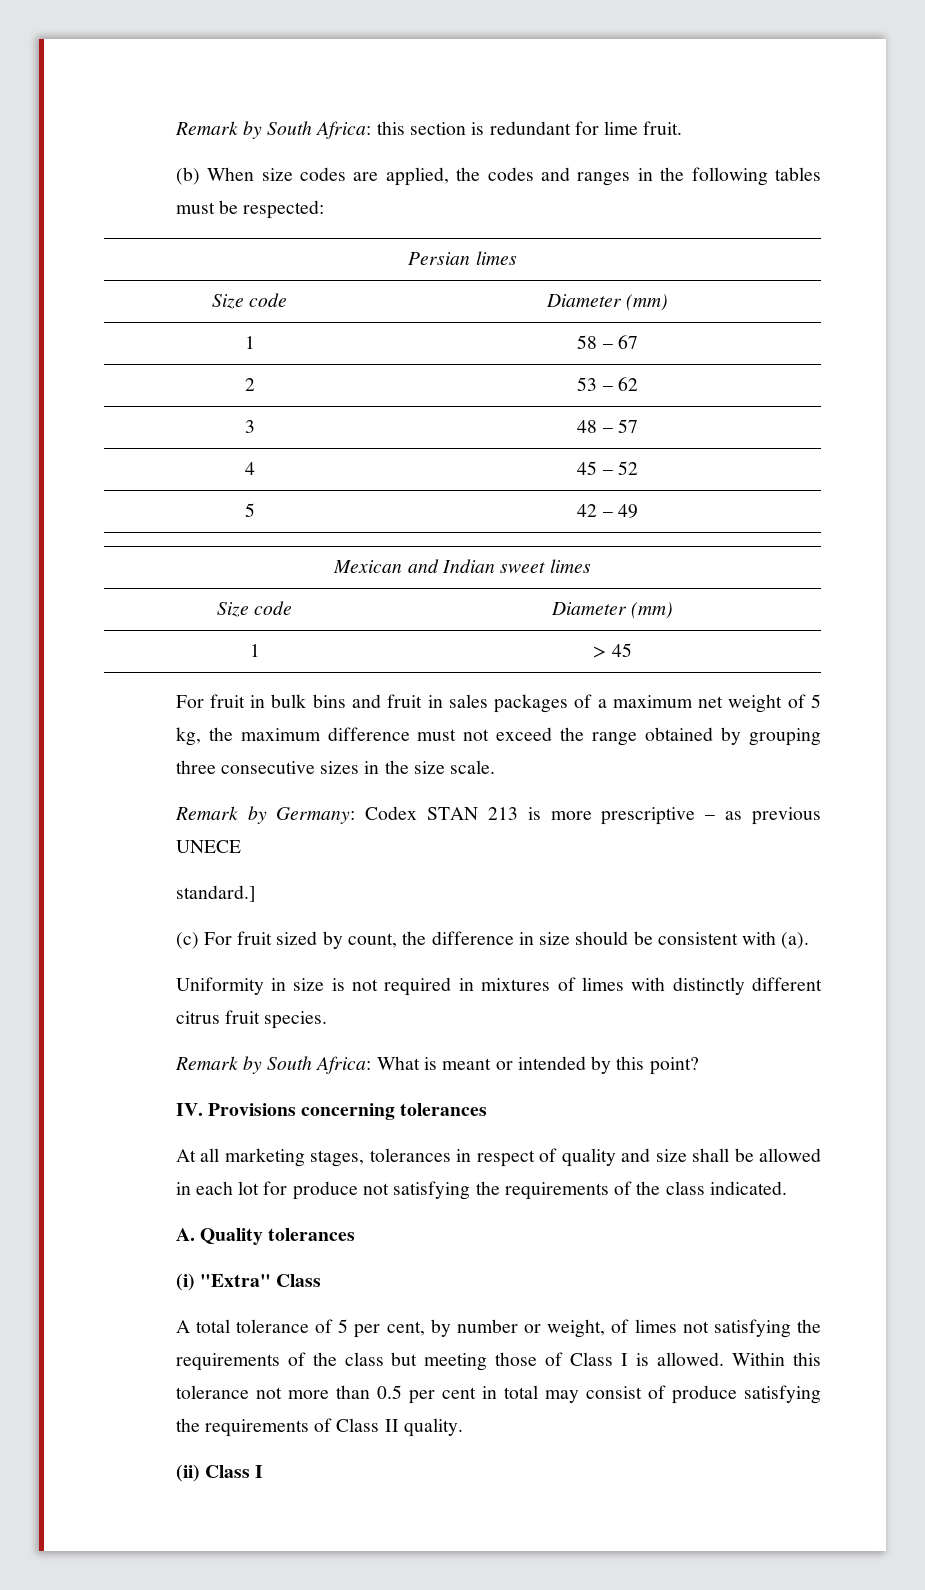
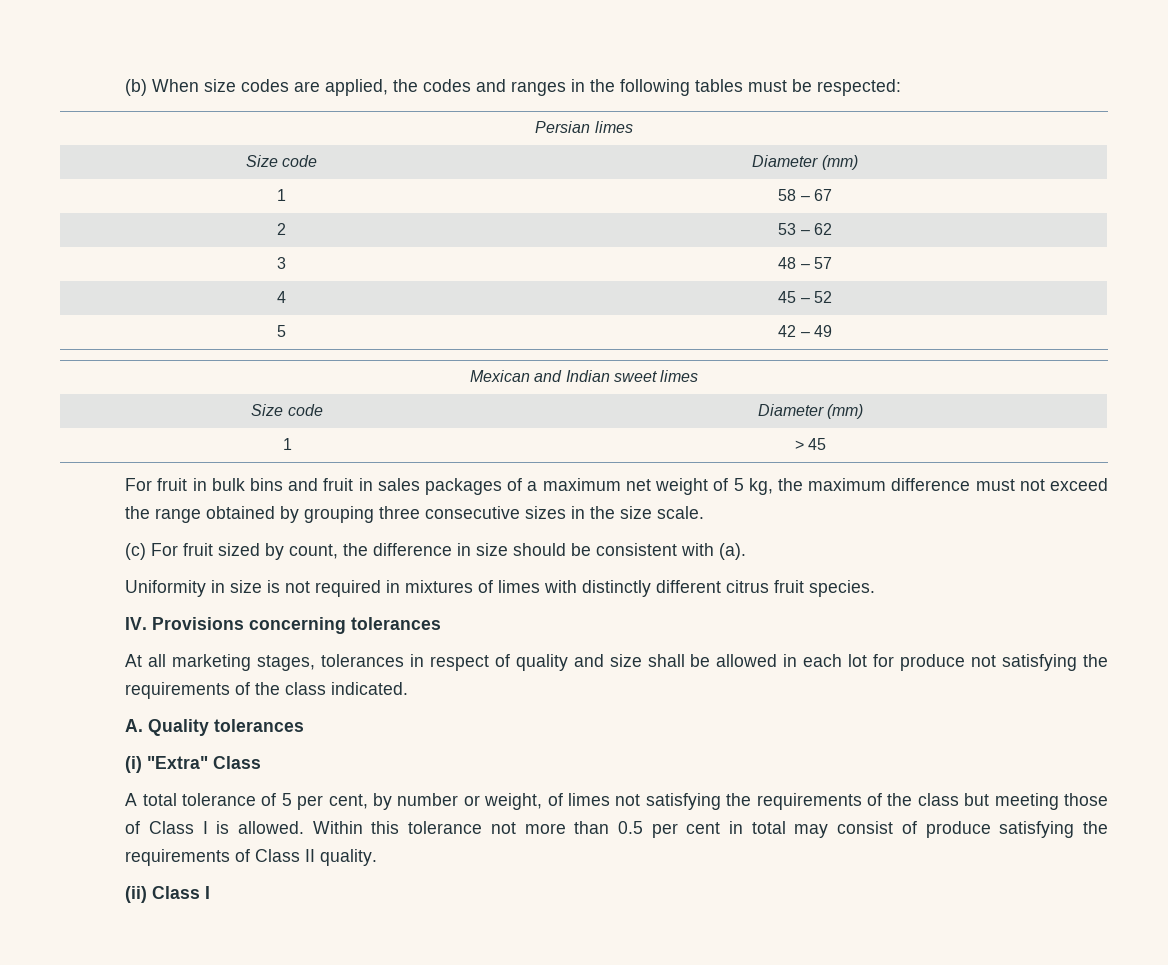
- Remark by South Africa: this section is redundant for lime fruit.
- Remark by Germany: Codex STAN 213 is more prescriptive – as previous UNECE
- standard.]
- Remark by South Africa: What is meant or intended by this point?

